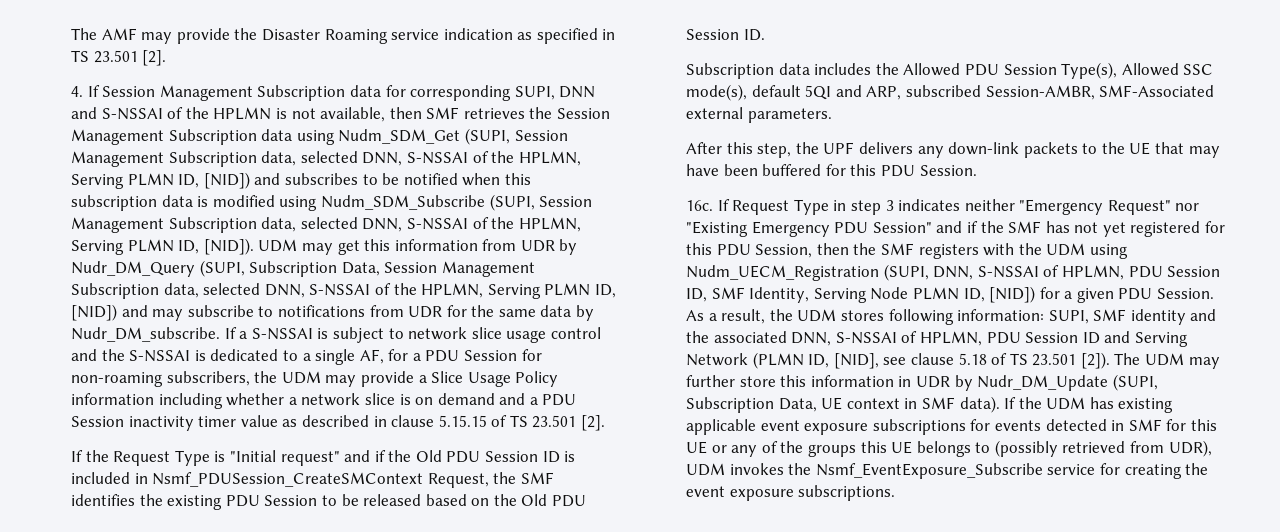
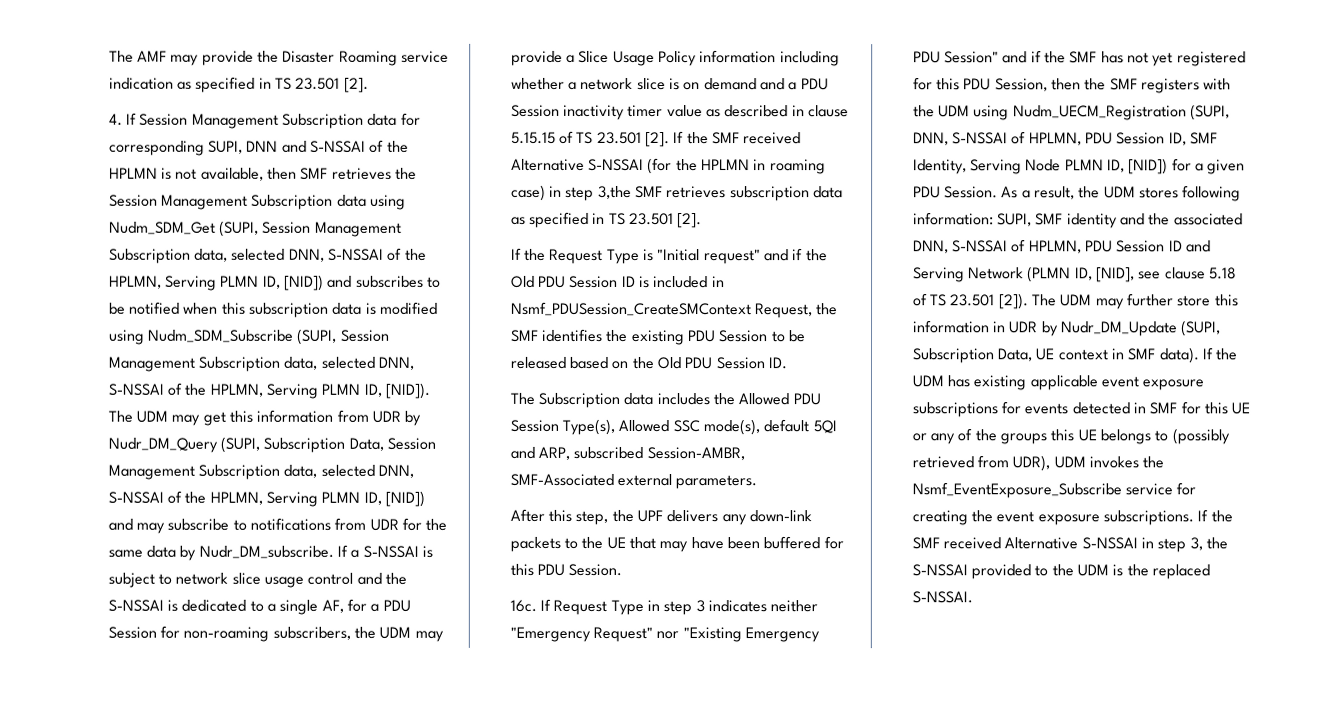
- UDM may get this information from UDR by Nudr_DM_Query (SUPI, Subscription Data, Session Management Subscription data, selected DNN, S-NSSAI of the HPLMN, Serving PLMN ID, [NID]) and may subscribe to notifications from UDR for the same data by Nudr_DM_subscribe.
+ The UDM may get this information from UDR by Nudr_DM_Query (SUPI, Subscription Data, Session Management Subscription data, selected DNN, S-NSSAI of the HPLMN, Serving PLMN ID, [NID]) and may subscribe to notifications from UDR for the same data by Nudr_DM_subscribe.
+ If the SMF received Alternative S-NSSAI (for the HPLMN in roaming case) in step 3,the SMF retrieves subscription data as specified in TS 23.501 [2].
- Subscription data includes the Allowed PDU Session Type(s), Allowed SSC mode(s), default 5QI and ARP, subscribed Session-AMBR, SMF-Associated external parameters.
+ The Subscription data includes the Allowed PDU Session Type(s), Allowed SSC mode(s), default 5QI and ARP, subscribed Session-AMBR, SMF-Associated external parameters.
+ If the SMF received Alternative S-NSSAI in step 3, the S-NSSAI provided to the UDM is the replaced S-NSSAI.

